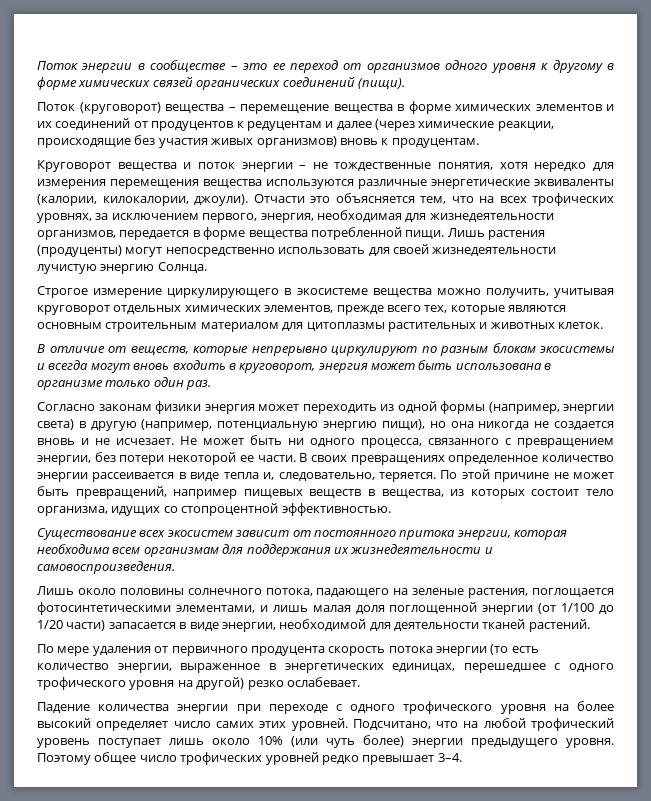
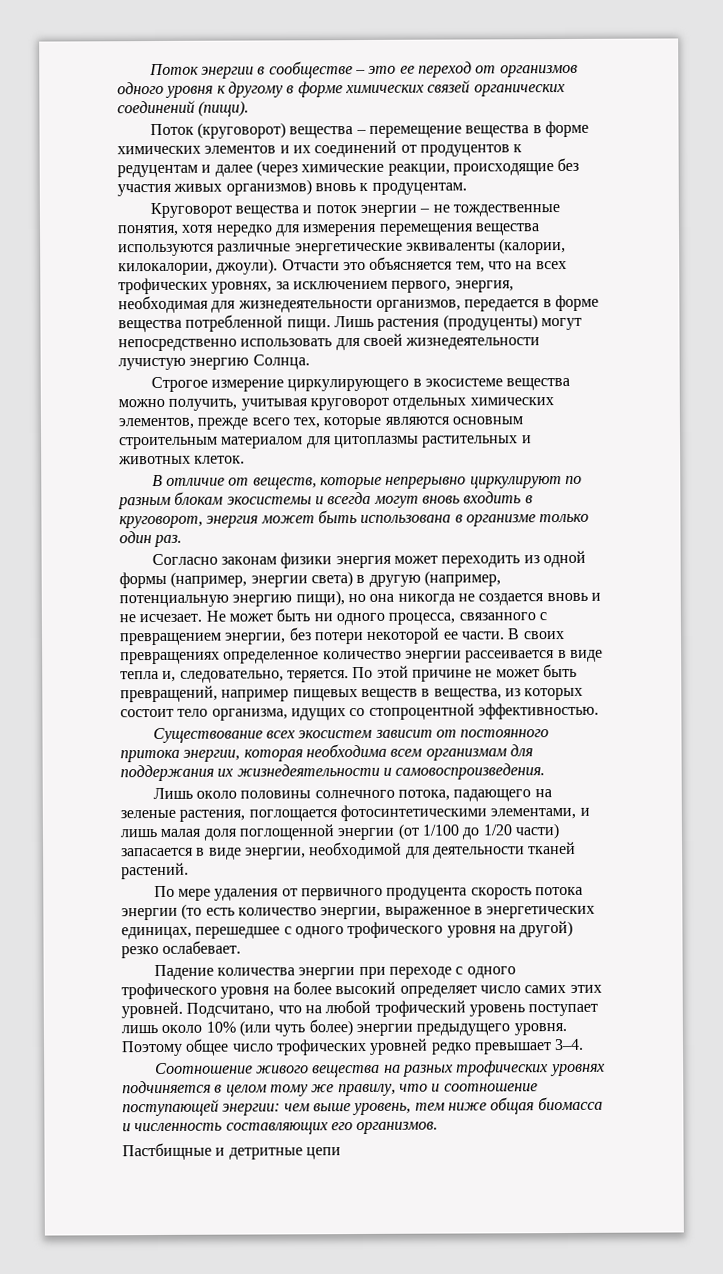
+ Соотношение живого вещества на разных трофических уровнях подчиняется в целом тому же правилу, что и соотношение поступающей энергии: чем выше уровень, тем ниже общая биомасса и численность составляющих его организмов.
+ Пастбищные и детритные цепи

